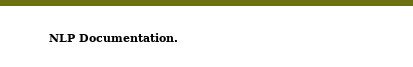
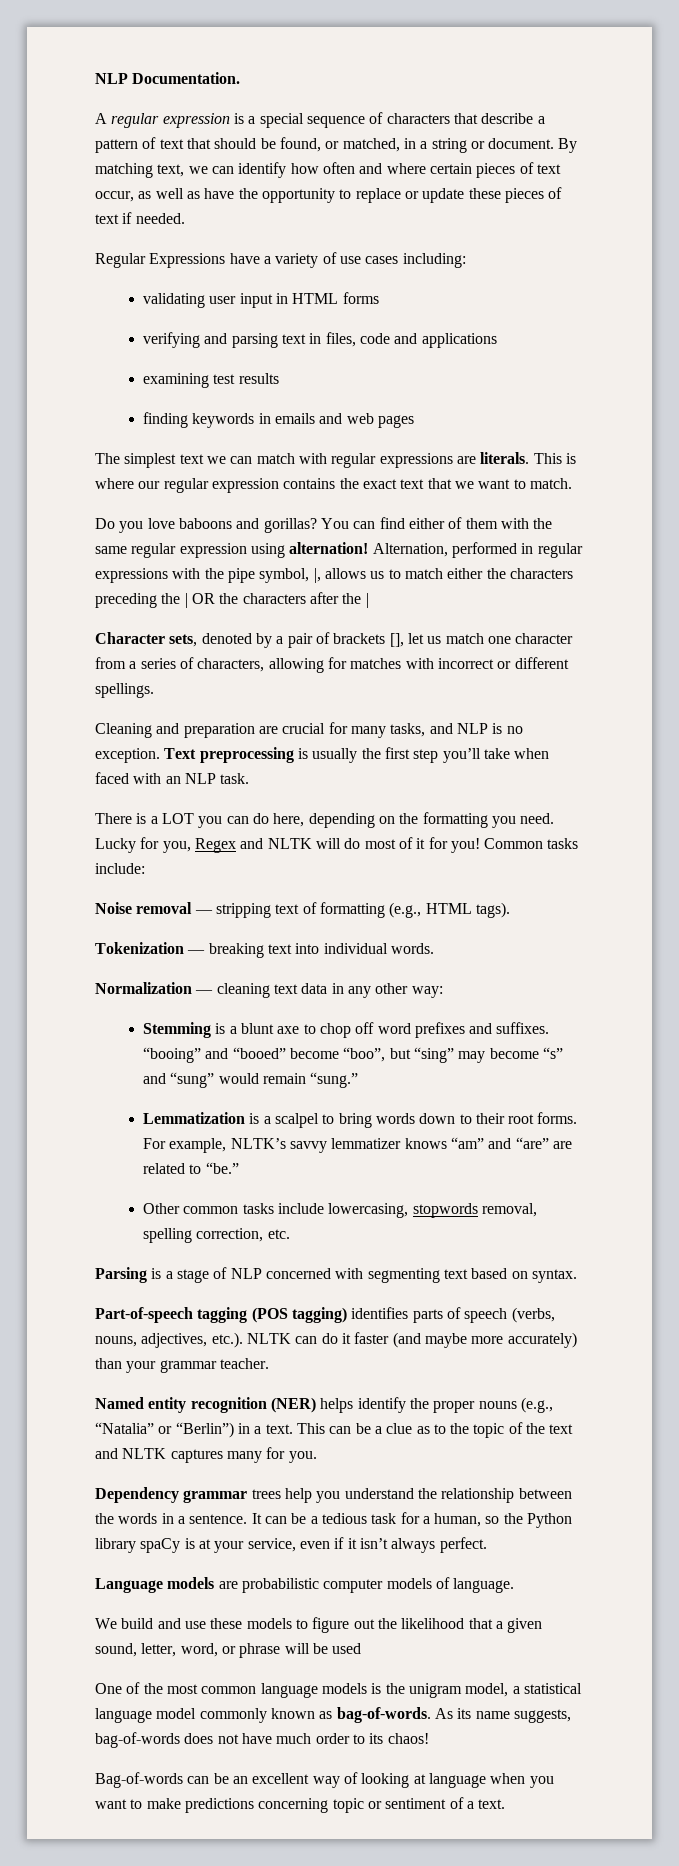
+ A regular expression is a special sequence of characters that describe a pattern of text that should be found, or matched, in a string or document. By matching text, we can identify how often and where certain pieces of text occur, as well as have the opportunity to replace or update these pieces of text if needed.
+ Regular Expressions have a variety of use cases including:
+ validating user input in HTML forms
+ verifying and parsing text in files, code and applications
+ examining test results
+ finding keywords in emails and web pages
+ The simplest text we can match with regular expressions are literals. This is where our regular expression contains the exact text that we want to match.
+ Do you love baboons and gorillas? You can find either of them with the same regular expression using alternation! Alternation, performed in regular expressions with the pipe symbol, |, allows us to match either the characters preceding the | OR the characters after the |
+ Character sets, denoted by a pair of brackets [], let us match one character from a series of characters, allowing for matches with incorrect or different spellings.
+ Cleaning and preparation are crucial for many tasks, and NLP is no exception. Text preprocessing is usually the first step you’ll take when faced with an NLP task.
+ There is a LOT you can do here, depending on the formatting you need. Lucky for you, Regex and NLTK will do most of it for you! Common tasks include:
+ Noise removal — stripping text of formatting (e.g., HTML tags).
+ Tokenization — breaking text into individual words.
+ Normalization — cleaning text data in any other way:
+ Stemming is a blunt axe to chop off word prefixes and suffixes. “booing” and “booed” become “boo”, but “sing” may become “s” and “sung” would remain “sung.”
+ Lemmatization is a scalpel to bring words down to their root forms. For example, NLTK’s savvy lemmatizer knows “am” and “are” are related to “be.”
+ Other common tasks include lowercasing, stopwords removal, spelling correction, etc.
+ Parsing is a stage of NLP concerned with segmenting text based on syntax.
+ Part-of-speech tagging (POS tagging) identifies parts of speech (verbs, nouns, adjectives, etc.). NLTK can do it faster (and maybe more accurately) than your grammar teacher.
+ Named entity recognition (NER) helps identify the proper nouns (e.g., “Natalia” or “Berlin”) in a text. This can be a clue as to the topic of the text and NLTK captures many for you.
+ Dependency grammar trees help you understand the relationship between the words in a sentence. It can be a tedious task for a human, so the Python library spaCy is at your service, even if it isn’t always perfect.
+ Language models are probabilistic computer models of language.
+ We build and use these models to figure out the likelihood that a given sound, letter, word, or phrase will be used
+ One of the most common language models is the unigram model, a statistical language model commonly known as bag-of-words. As its name suggests, bag-of-words does not have much order to its chaos!
+ Bag-of-words can be an excellent way of looking at language when you want to make predictions concerning topic or sentiment of a text.

